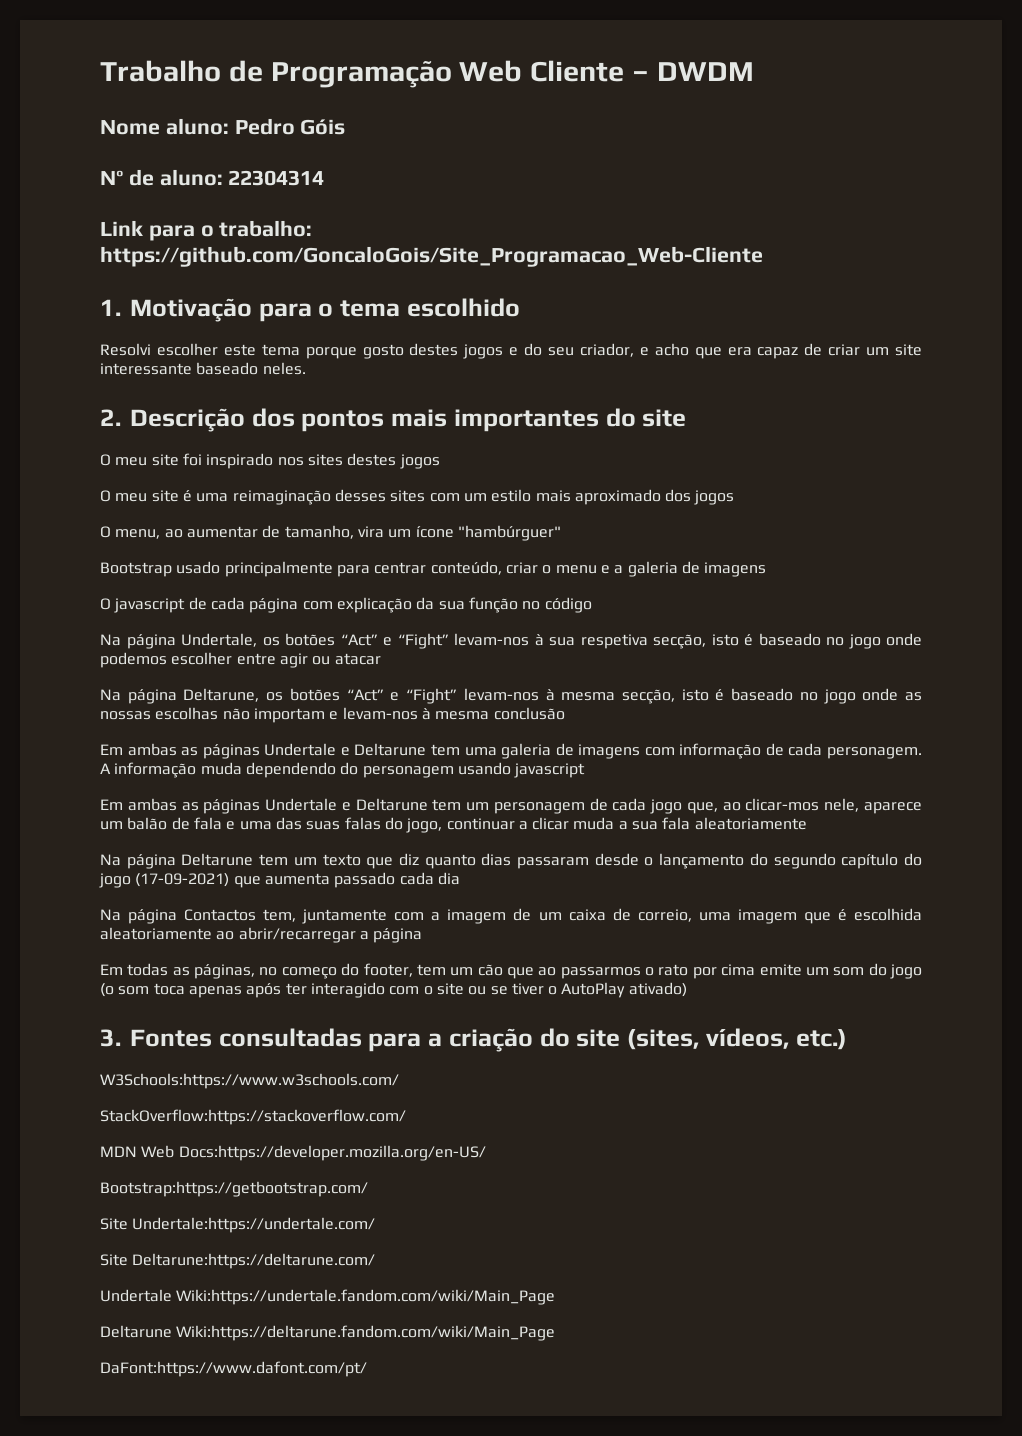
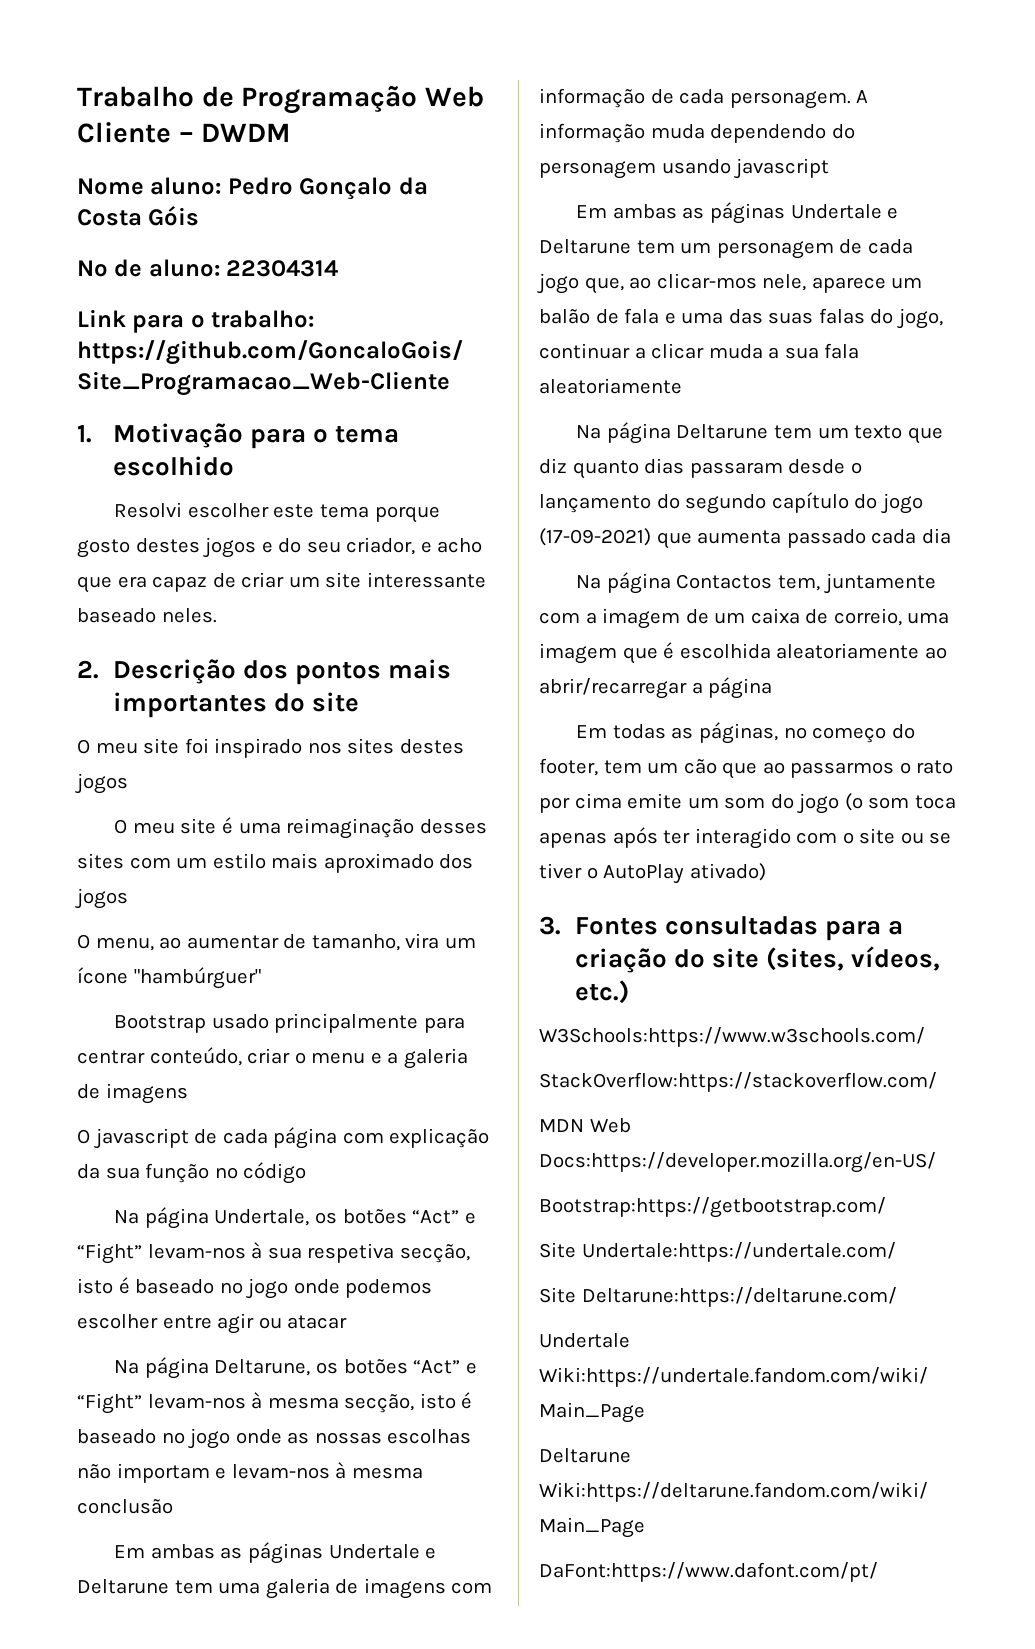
- Nome aluno: Pedro Góis
+ Nome aluno: Pedro Gonçalo da Costa Góis

